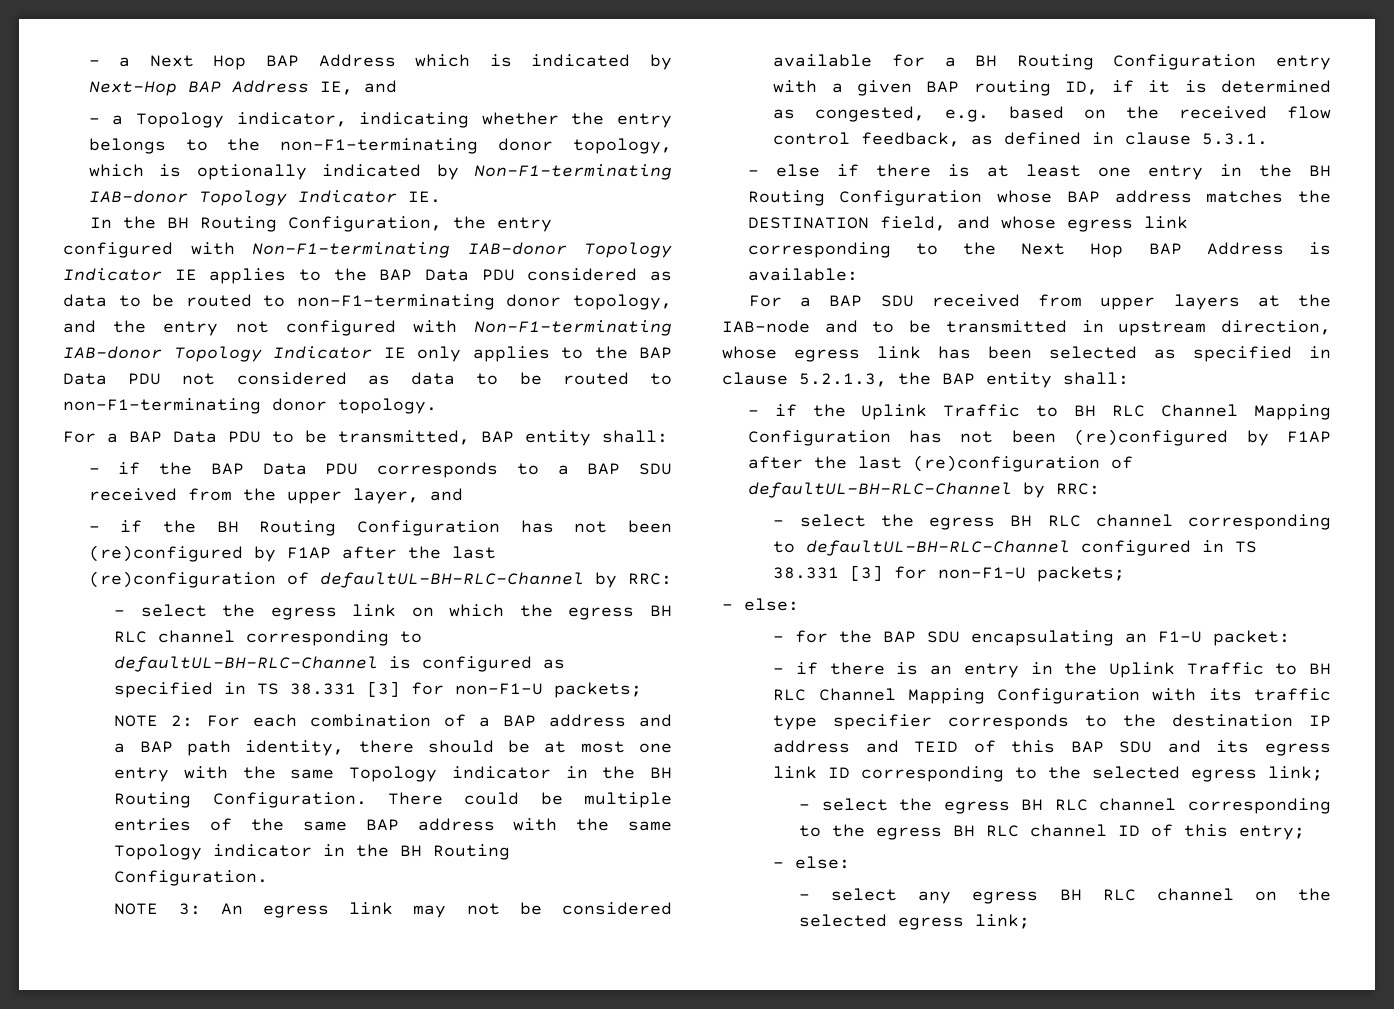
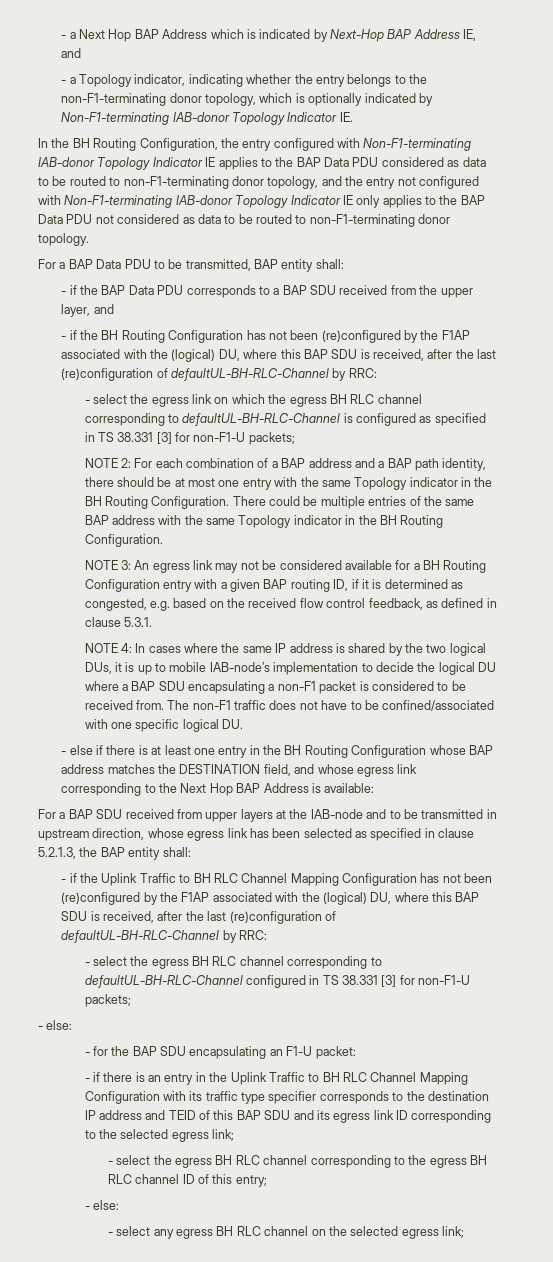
- - if the BH Routing Configuration has not been (re)configured by F1AP after the last (re)configuration of defaultUL-BH-RLC-Channel by RRC:
+ - if the BH Routing Configuration has not been (re)configured by the F1AP associated with the (logical) DU, where this BAP SDU is received, after the last (re)configuration of defaultUL-BH-RLC-Channel by RRC:
+ NOTE 4: In cases where the same IP address is shared by the two logical DUs, it is up to mobile IAB-node’s implementation to decide the logical DU where a BAP SDU encapsulating a non-F1 packet is considered to be received from. The non-F1 traffic does not have to be confined/associated with one specific logical DU.
- - if the Uplink Traffic to BH RLC Channel Mapping Configuration has not been (re)configured by F1AP after the last (re)configuration of defaultUL-BH-RLC-Channel by RRC:
+ - if the Uplink Traffic to BH RLC Channel Mapping Configuration has not been (re)configured by the F1AP associated with the (logical) DU, where this BAP SDU is received, after the last (re)configuration of defaultUL-BH-RLC-Channel by RRC:

